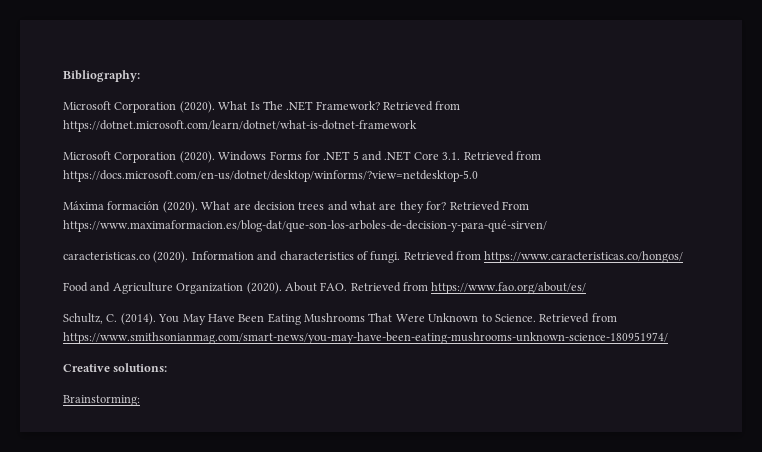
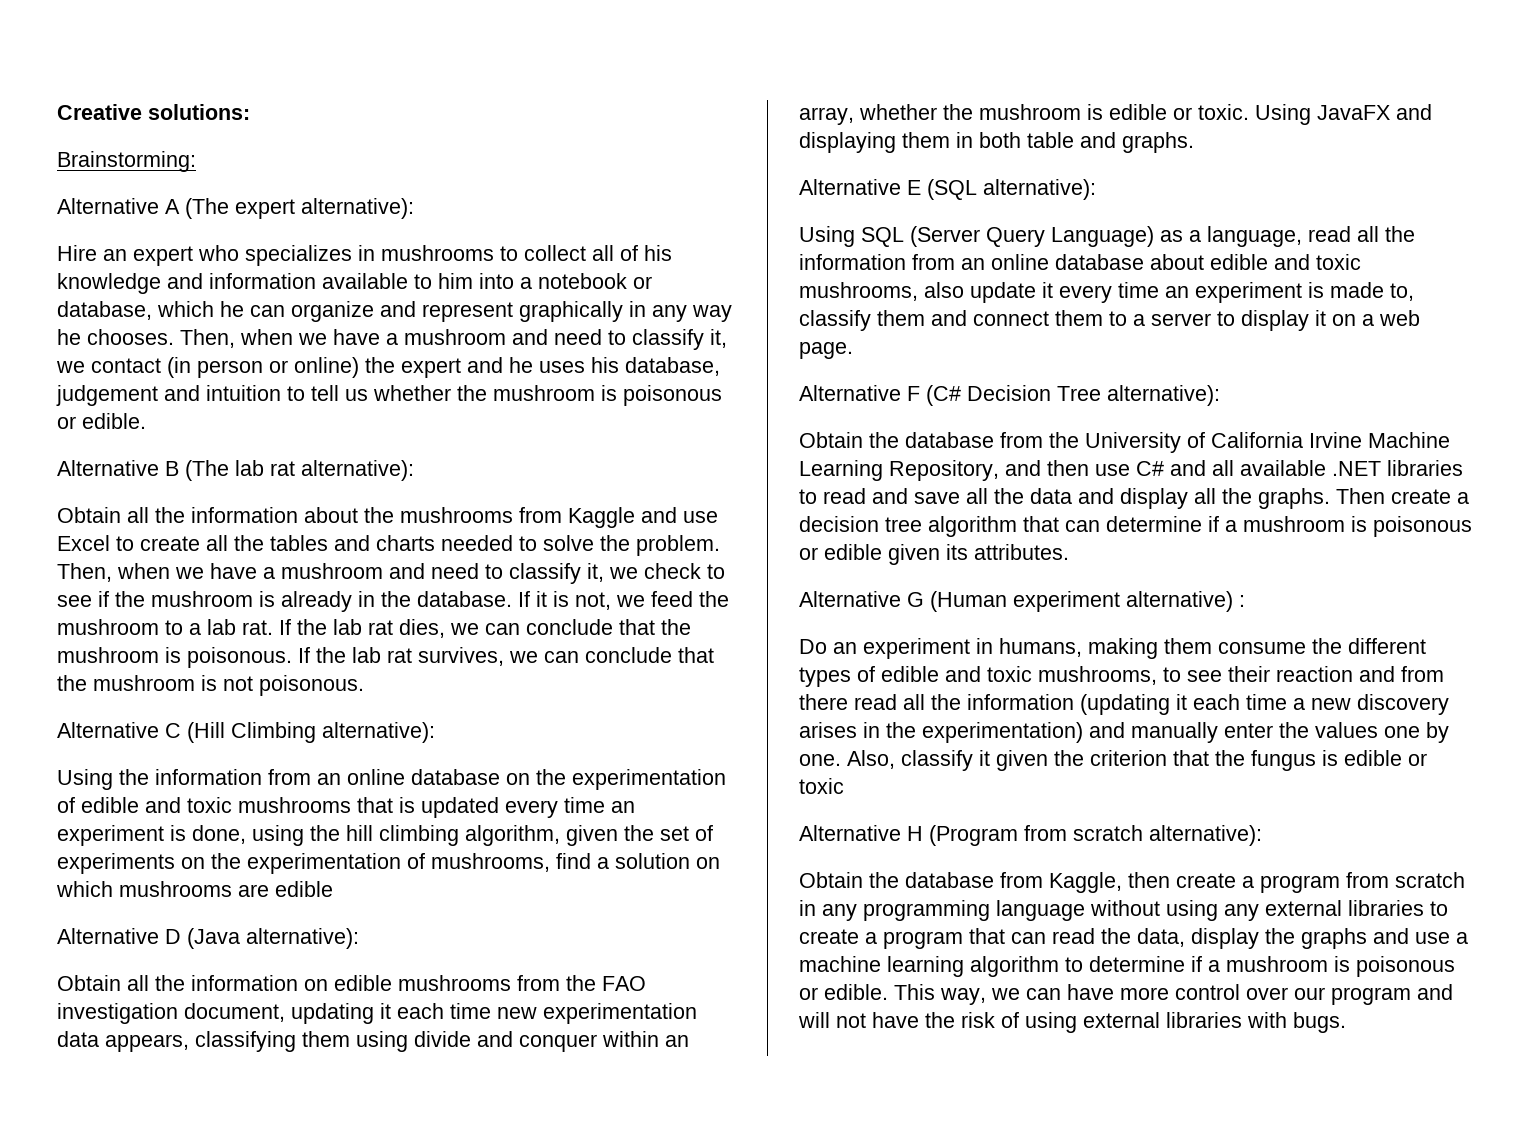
- Bibliography:
- Microsoft Corporation (2020). What Is The .NET Framework? Retrieved from https://dotnet.microsoft.com/learn/dotnet/what-is-dotnet-framework
- Microsoft Corporation (2020). Windows Forms for .NET 5 and .NET Core 3.1. Retrieved from https://docs.microsoft.com/en-us/dotnet/desktop/winforms/?view=netdesktop-5.0
- Máxima formación (2020). What are decision trees and what are they for? Retrieved From https://www.maximaformacion.es/blog-dat/que-son-los-arboles-de-decision-y-para-qué-sirven/
- caracteristicas.co (2020). Information and characteristics of fungi. Retrieved from https://www.caracteristicas.co/hongos/
- Food and Agriculture Organization (2020). About FAO. Retrieved from https://www.fao.org/about/es/
- Schultz, C. (2014). You May Have Been Eating Mushrooms That Were Unknown to Science. Retrieved from https://www.smithsonianmag.com/smart-news/you-may-have-been-eating-mushrooms-unknown-science-180951974/
  Creative solutions:
  Brainstorming:
+ Alternative A (The expert alternative):
+ Hire an expert who specializes in mushrooms to collect all of his knowledge and information available to him into a notebook or database, which he can organize and represent graphically in any way he chooses. Then, when we have a mushroom and need to classify it, we contact (in person or online) the expert and he uses his database, judgement and intuition to tell us whether the mushroom is poisonous or edible.
+ Alternative B (The lab rat alternative):
+ Obtain all the information about the mushrooms from Kaggle and use Excel to create all the tables and charts needed to solve the problem. Then, when we have a mushroom and need to classify it, we check to see if the mushroom is already in the database. If it is not, we feed the mushroom to a lab rat. If the lab rat dies, we can conclude that the mushroom is poisonous. If the lab rat survives, we can conclude that the mushroom is not poisonous.
+ Alternative C (Hill Climbing alternative):
+ Using the information from an online database on the experimentation of edible and toxic mushrooms that is updated every time an experiment is done, using the hill climbing algorithm, given the set of experiments on the experimentation of mushrooms, find a solution on which mushrooms are edible
+ Alternative D (Java alternative):
+ Obtain all the information on edible mushrooms from the FAO investigation document, updating it each time new experimentation data appears, classifying them using divide and conquer within an array, whether the mushroom is edible or toxic. Using JavaFX and displaying them in both table and graphs.
+ Alternative E (SQL alternative):
+ Using SQL (Server Query Language) as a language, read all the information from an online database about edible and toxic mushrooms, also update it every time an experiment is made to, classify them and connect them to a server to display it on a web page.
+ Alternative F (C# Decision Tree alternative):
+ Obtain the database from the University of California Irvine Machine Learning Repository, and then use C# and all available .NET libraries to read and save all the data and display all the graphs. Then create a decision tree algorithm that can determine if a mushroom is poisonous or edible given its attributes.
+ Alternative G (Human experiment alternative) :
+ Do an experiment in humans, making them consume the different types of edible and toxic mushrooms, to see their reaction and from there read all the information (updating it each time a new discovery arises in the experimentation) and manually enter the values one by one. Also, classify it given the criterion that the fungus is edible or toxic
+ Alternative H (Program from scratch alternative):
+ Obtain the database from Kaggle, then create a program from scratch in any programming language without using any external libraries to create a program that can read the data, display the graphs and use a machine learning algorithm to determine if a mushroom is poisonous or edible. This way, we can have more control over our program and will not have the risk of using external libraries with bugs.

